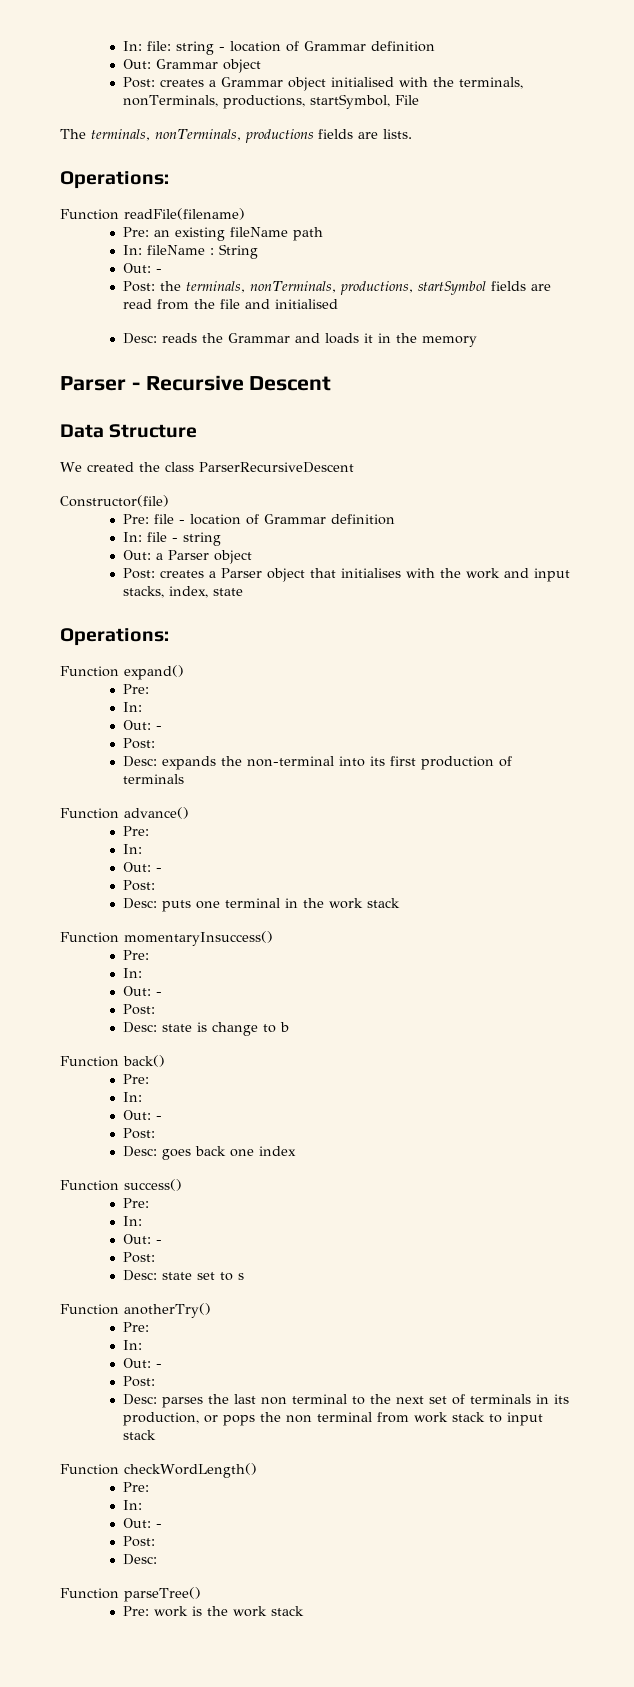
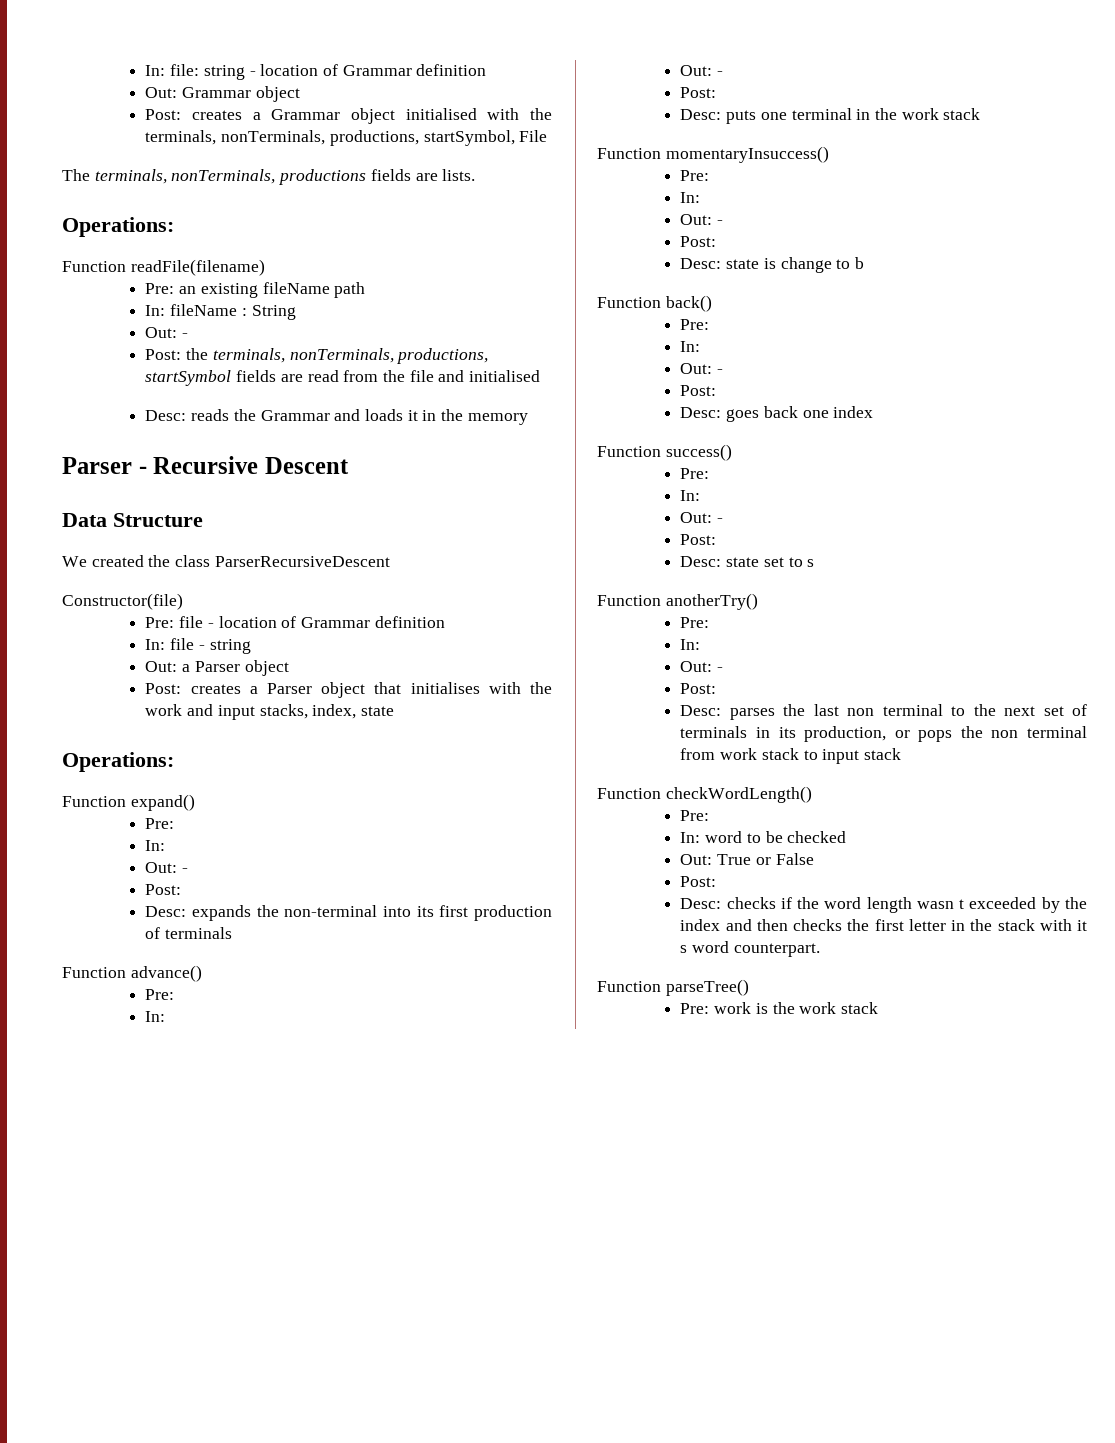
  Function checkWordLength()
  Pre:
- In:
- Out: -
+ In: word to be checked
+ Out: True or False
  Post:
- Desc:
+ Desc: checks if the word length wasn t exceeded by the index and then checks the first letter in the stack with it s word counterpart.

